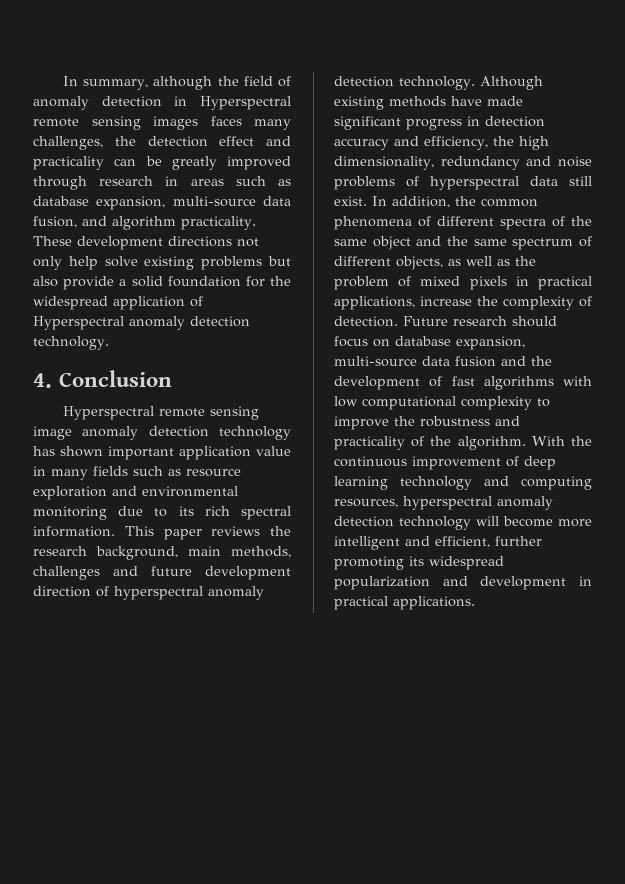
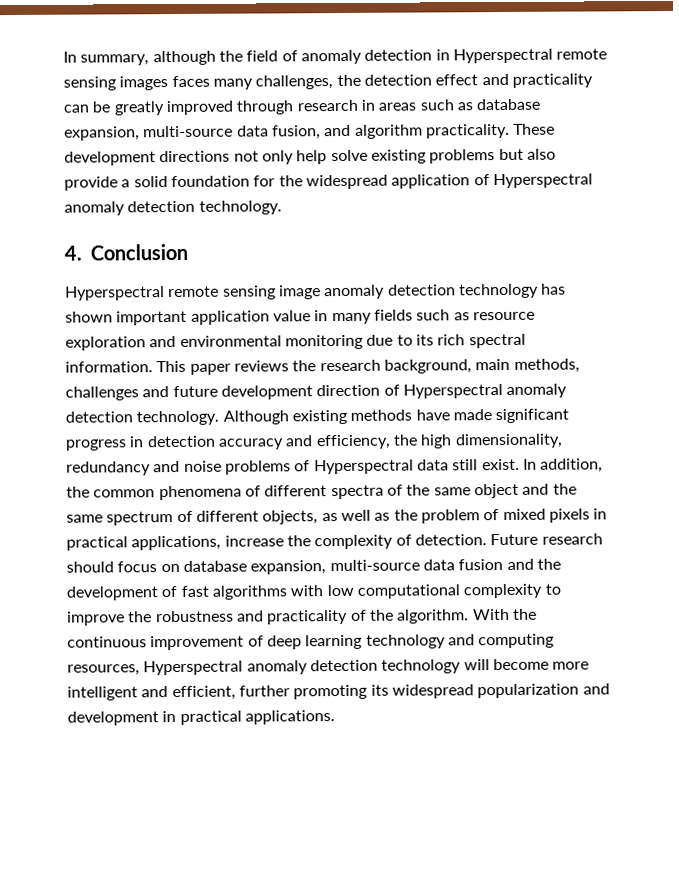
- This paper reviews the research background, main methods, challenges and future development direction of hyperspectral anomaly detection technology.
+ This paper reviews the research background, main methods, challenges and future development direction of Hyperspectral anomaly detection technology.
- Although existing methods have made significant progress in detection accuracy and efficiency, the high dimensionality, redundancy and noise problems of hyperspectral data still exist.
+ Although existing methods have made significant progress in detection accuracy and efficiency, the high dimensionality, redundancy and noise problems of Hyperspectral data still exist.
- With the continuous improvement of deep learning technology and computing resources, hyperspectral anomaly detection technology will become more intelligent and efficient, further promoting its widespread popularization and development in practical applications.
+ With the continuous improvement of deep learning technology and computing resources, Hyperspectral anomaly detection technology will become more intelligent and efficient, further promoting its widespread popularization and development in practical applications.

